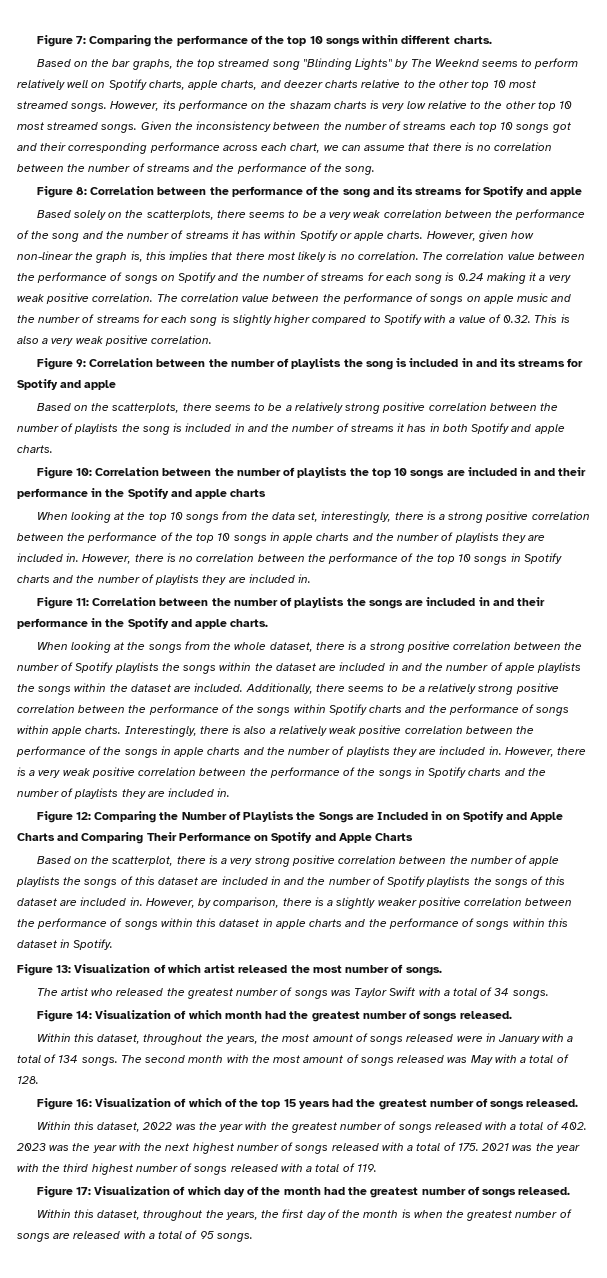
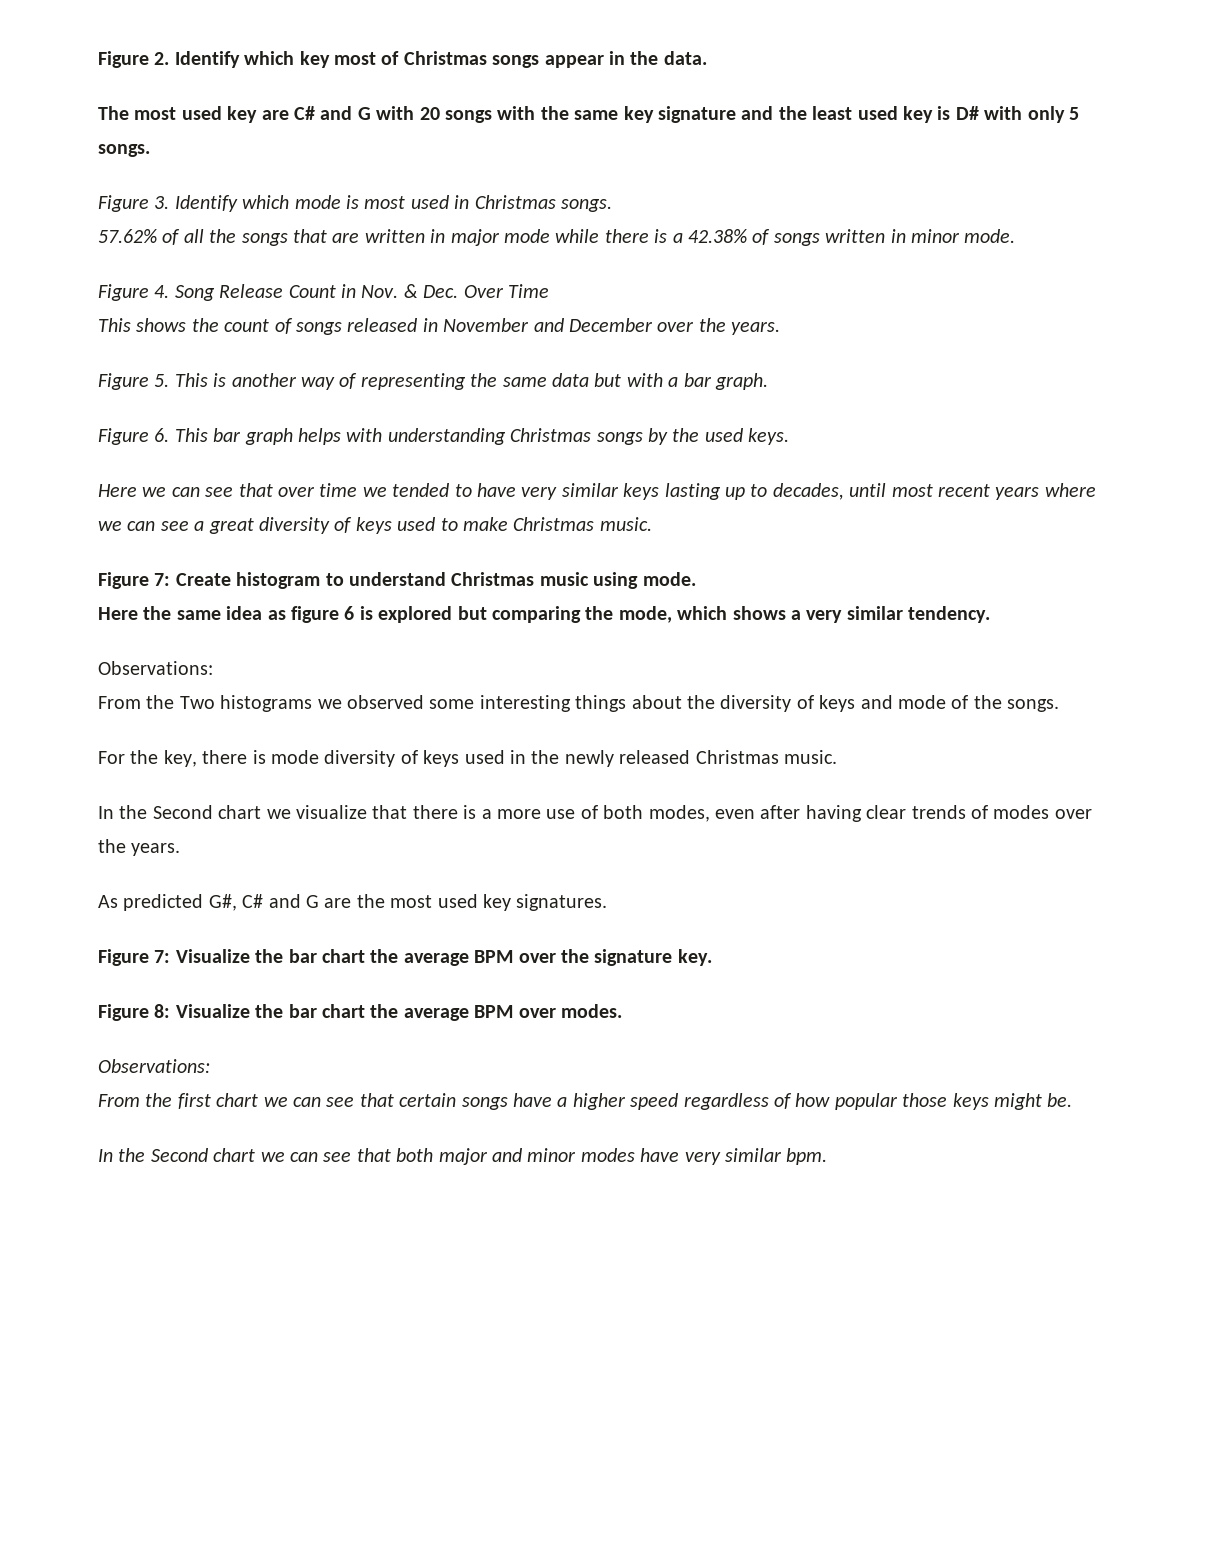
- Figure 7: Comparing the performance of the top 10 songs within different charts.
- Based on the bar graphs, the top streamed song "Blinding Lights" by The Weeknd seems to perform relatively well on Spotify charts, apple charts, and deezer charts relative to the other top 10 most streamed songs. However, its performance on the shazam charts is very low relative to the other top 10 most streamed songs. Given the inconsistency between the number of streams each top 10 songs got and their corresponding performance across each chart, we can assume that there is no correlation between the number of streams and the performance of the song.
- Figure 8: Correlation between the performance of the song and its streams for Spotify and apple
- Based solely on the scatterplots, there seems to be a very weak correlation between the performance of the song and the number of streams it has within Spotify or apple charts. However, given how non-linear the graph is, this implies that there most likely is no correlation. The correlation value between the performance of songs on Spotify and the number of streams for each song is 0.24 making it a very weak positive correlation. The correlation value between the performance of songs on apple music and the number of streams for each song is slightly higher compared to Spotify with a value of 0.32. This is also a very weak positive correlation.
- Figure 9: Correlation between the number of playlists the song is included in and its streams for Spotify and apple
- Based on the scatterplots, there seems to be a relatively strong positive correlation between the number of playlists the song is included in and the number of streams it has in both Spotify and apple charts.
- Figure 10: Correlation between the number of playlists the top 10 songs are included in and their performance in the Spotify and apple charts
- When looking at the top 10 songs from the data set, interestingly, there is a strong positive correlation between the performance of the top 10 songs in apple charts and the number of playlists they are included in. However, there is no correlation between the performance of the top 10 songs in Spotify charts and the number of playlists they are included in.
- Figure 11: Correlation between the number of playlists the songs are included in and their performance in the Spotify and apple charts.
- When looking at the songs from the whole dataset, there is a strong positive correlation between the number of Spotify playlists the songs within the dataset are included in and the number of apple playlists the songs within the dataset are included. Additionally, there seems to be a relatively strong positive correlation between the performance of the songs within Spotify charts and the performance of songs within apple charts. Interestingly, there is also a relatively weak positive correlation between the performance of the songs in apple charts and the number of playlists they are included in. However, there is a very weak positive correlation between the performance of the songs in Spotify charts and the number of playlists they are included in.
- Figure 12: Comparing the Number of Playlists the Songs are Included in on Spotify and Apple Charts and Comparing Their Performance on Spotify and Apple Charts
- Based on the scatterplot, there is a very strong positive correlation between the number of apple playlists the songs of this dataset are included in and the number of Spotify playlists the songs of this dataset are included in. However, by comparison, there is a slightly weaker positive correlation between the performance of songs within this dataset in apple charts and the performance of songs within this dataset in Spotify.
- Figure 13: Visualization of which artist released the most number of songs.
- The artist who released the greatest number of songs was Taylor Swift with a total of 34 songs.
- Figure 14: Visualization of which month had the greatest number of songs released.
- Within this dataset, throughout the years, the most amount of songs released were in January with a total of 134 songs. The second month with the most amount of songs released was May with a total of 128.
- Figure 16: Visualization of which of the top 15 years had the greatest number of songs released.
- Within this dataset, 2022 was the year with the greatest number of songs released with a total of 402. 2023 was the year with the next highest number of songs released with a total of 175. 2021 was the year with the third highest number of songs released with a total of 119.
- Figure 17: Visualization of which day of the month had the greatest number of songs released.
- Within this dataset, throughout the years, the first day of the month is when the greatest number of songs are released with a total of 95 songs.
+ Figure 2. Identify which key most of Christmas songs appear in the data.
+ The most used key are C# and G with 20 songs with the same key signature and the least used key is D# with only 5 songs.
+ Figure 3. Identify which mode is most used in Christmas songs.
+ 57.62% of all the songs that are written in major mode while there is a 42.38% of songs written in minor mode.
+ Figure 4. Song Release Count in Nov. & Dec. Over Time
+ This shows the count of songs released in November and December over the years.
+ Figure 5. This is another way of representing the same data but with a bar graph.
+ Figure 6. This bar graph helps with understanding Christmas songs by the used keys.
+ Here we can see that over time we tended to have very similar keys lasting up to decades, until most recent years where we can see a great diversity of keys used to make Christmas music.
+ Figure 7: Create histogram to understand Christmas music using mode.
+ Here the same idea as figure 6 is explored but comparing the mode, which shows a very similar tendency.
+ Observations:
+ From the Two histograms we observed some interesting things about the diversity of keys and mode of the songs.
+ For the key, there is mode diversity of keys used in the newly released Christmas music.
+ In the Second chart we visualize that there is a more use of both modes, even after having clear trends of modes over the years.
+ As predicted G#, C# and G are the most used key signatures.
+ Figure 7: Visualize the bar chart the average BPM over the signature key.
+ Figure 8: Visualize the bar chart the average BPM over modes.
+ Observations:
+ From the first chart we can see that certain songs have a higher speed regardless of how popular those keys might be.
+ In the Second chart we can see that both major and minor modes have very similar bpm.

